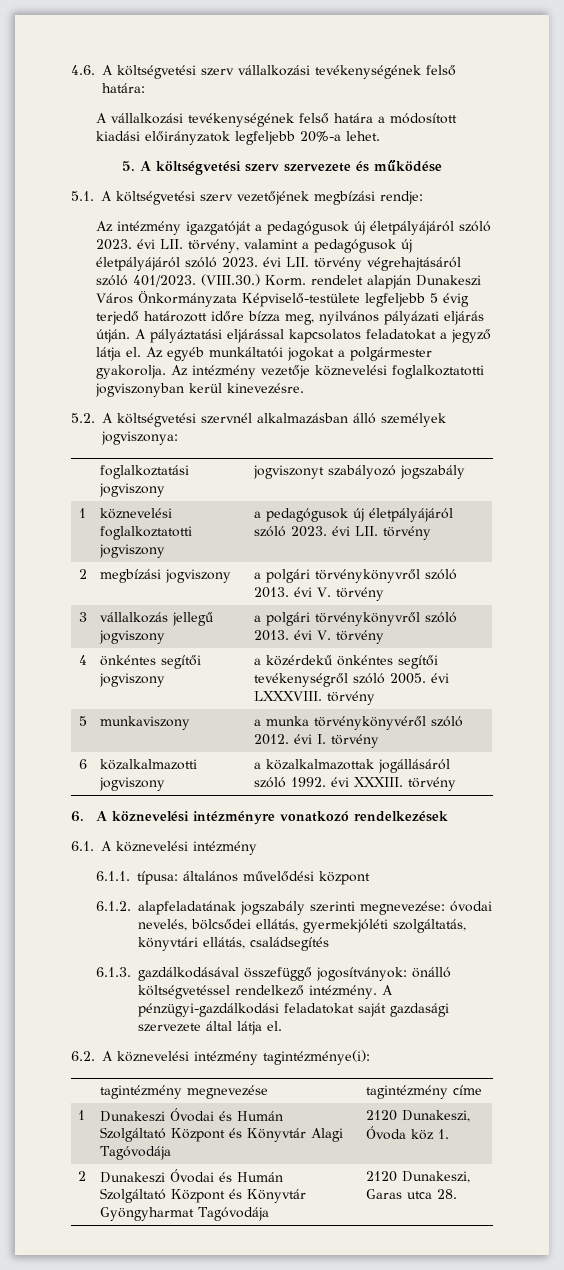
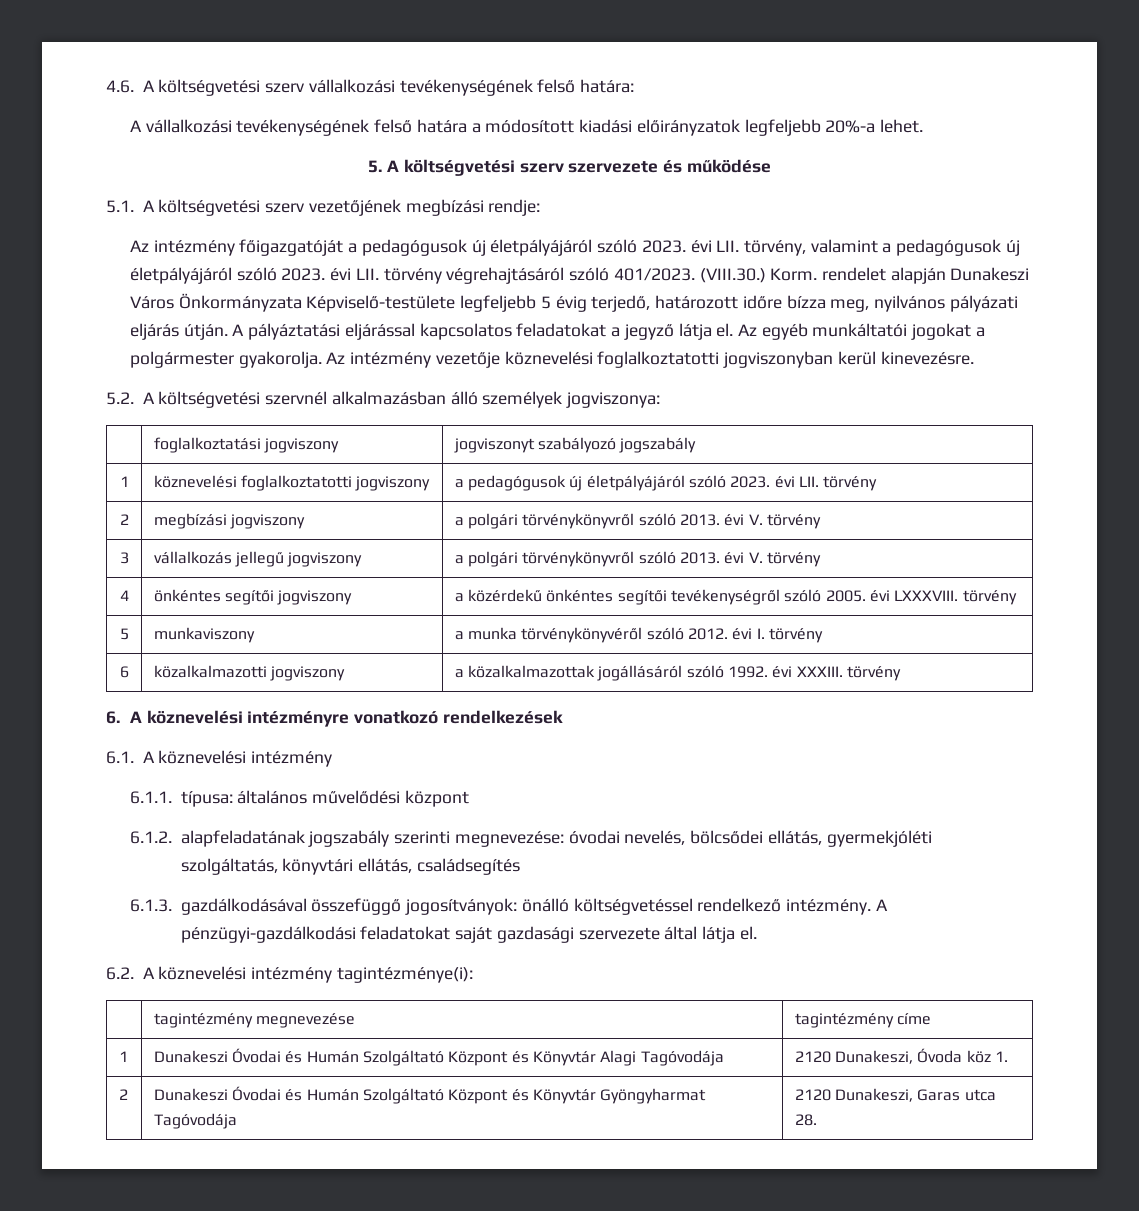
- Az intézmény igazgatóját a pedagógusok új életpályájáról szóló 2023. évi LII. törvény, valamint a pedagógusok új életpályájáról szóló 2023. évi LII. törvény végrehajtásáról szóló 401/2023.
+ Az intézmény főigazgatóját a pedagógusok új életpályájáról szóló 2023. évi LII. törvény, valamint a pedagógusok új életpályájáról szóló 2023. évi LII. törvény végrehajtásáról szóló 401/2023.
- (VIII.30.) Korm. rendelet alapján Dunakeszi Város Önkormányzata Képviselő-testülete legfeljebb 5 évig terjedő határozott időre bízza meg, nyilvános pályázati eljárás útján.
+ (VIII.30.) Korm. rendelet alapján Dunakeszi Város Önkormányzata Képviselő-testülete legfeljebb 5 évig terjedő, határozott időre bízza meg, nyilvános pályázati eljárás útján.

